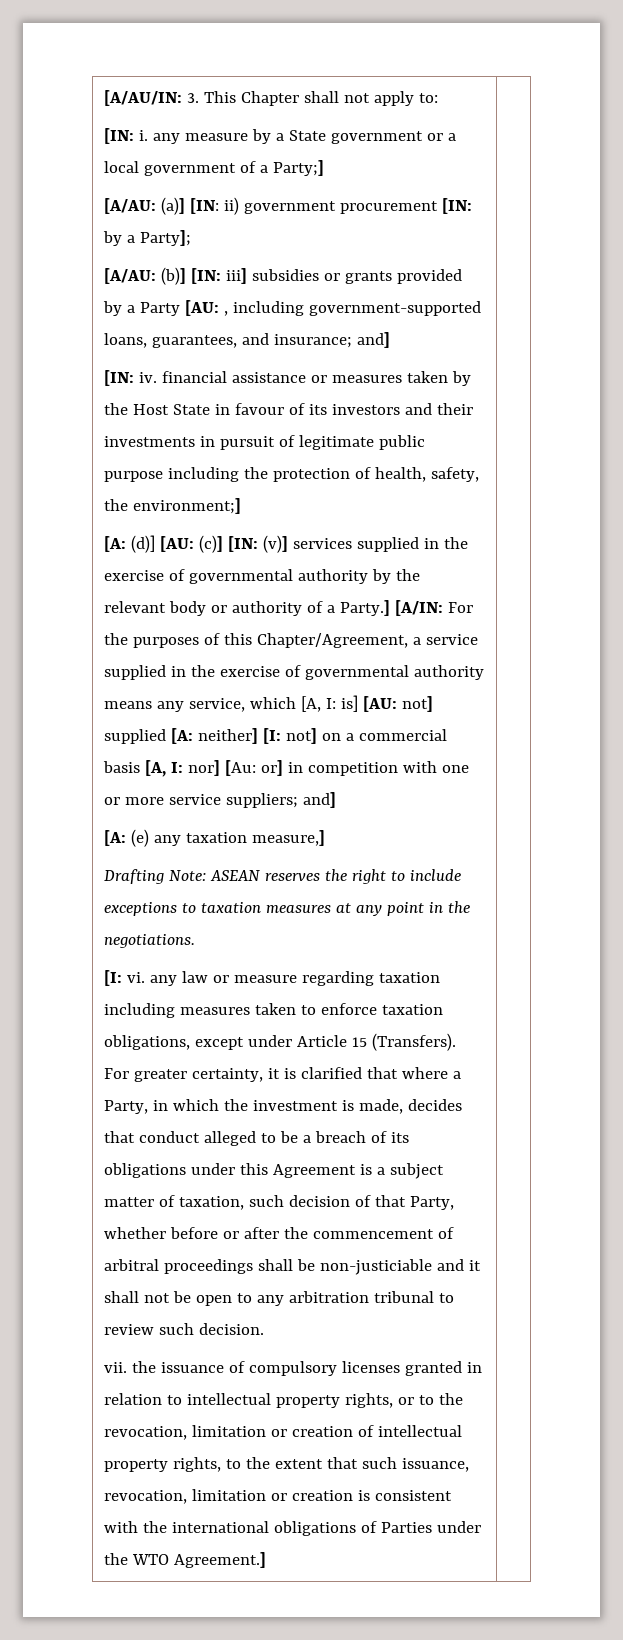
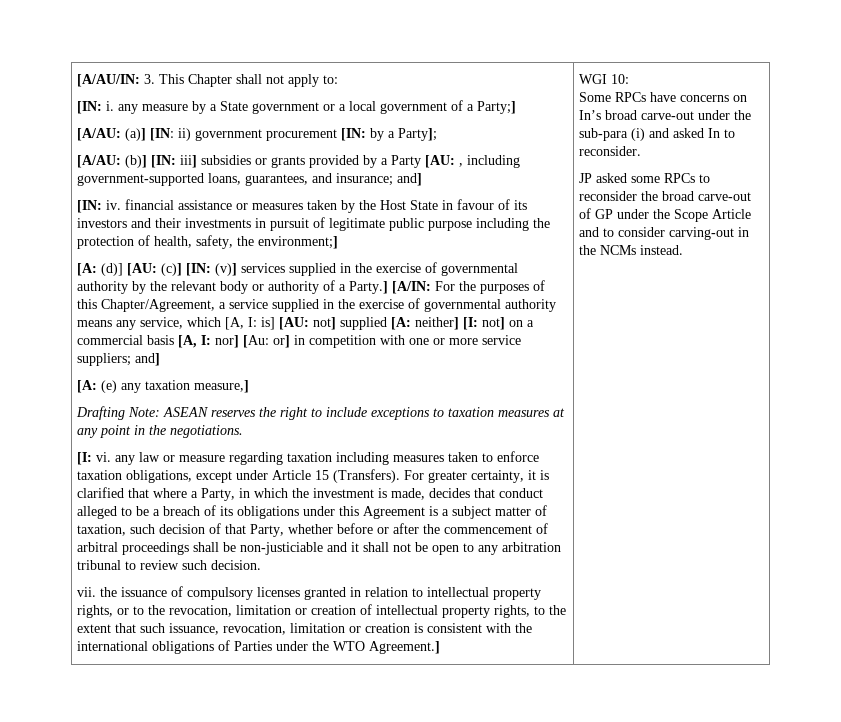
+ WGI 10:
+ Some RPCs have concerns on In’s broad carve-out under the sub-para (i) and asked In to reconsider.
+ JP asked some RPCs to reconsider the broad carve-out of GP under the Scope Article and to consider carving-out in the NCMs instead.

